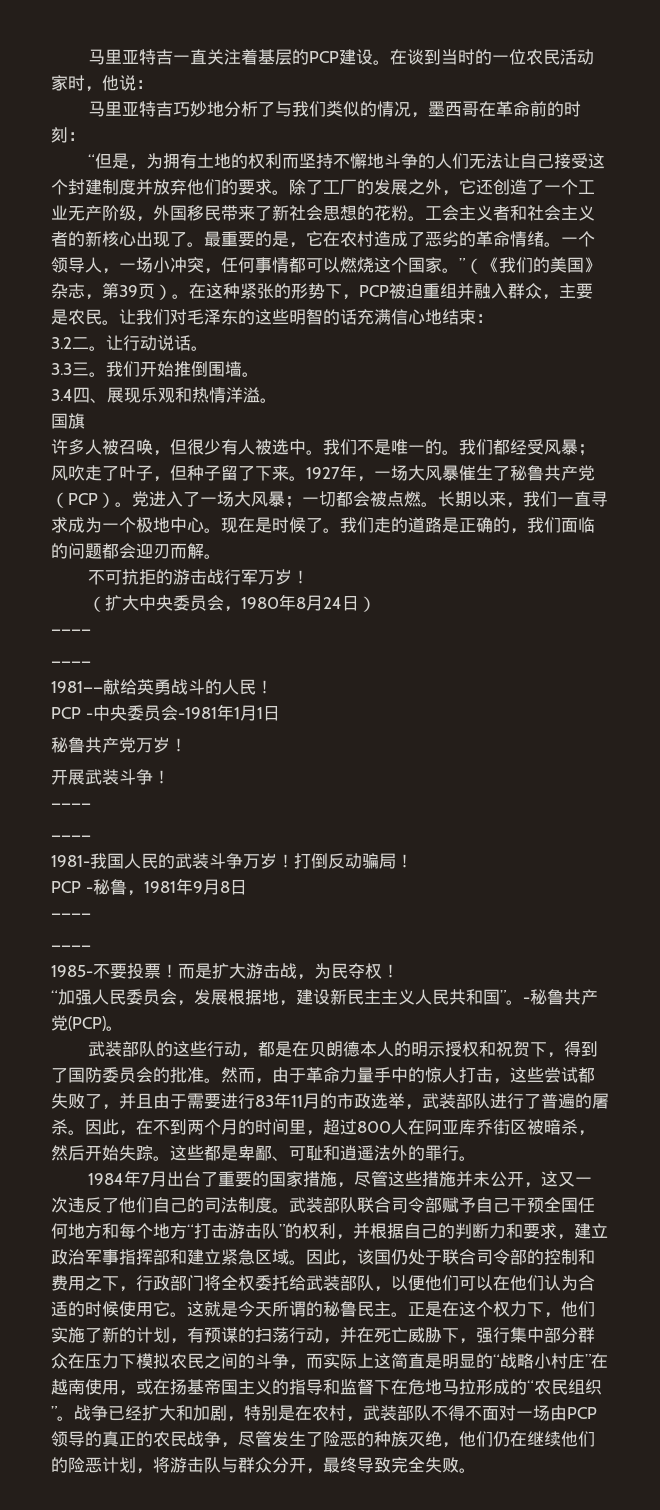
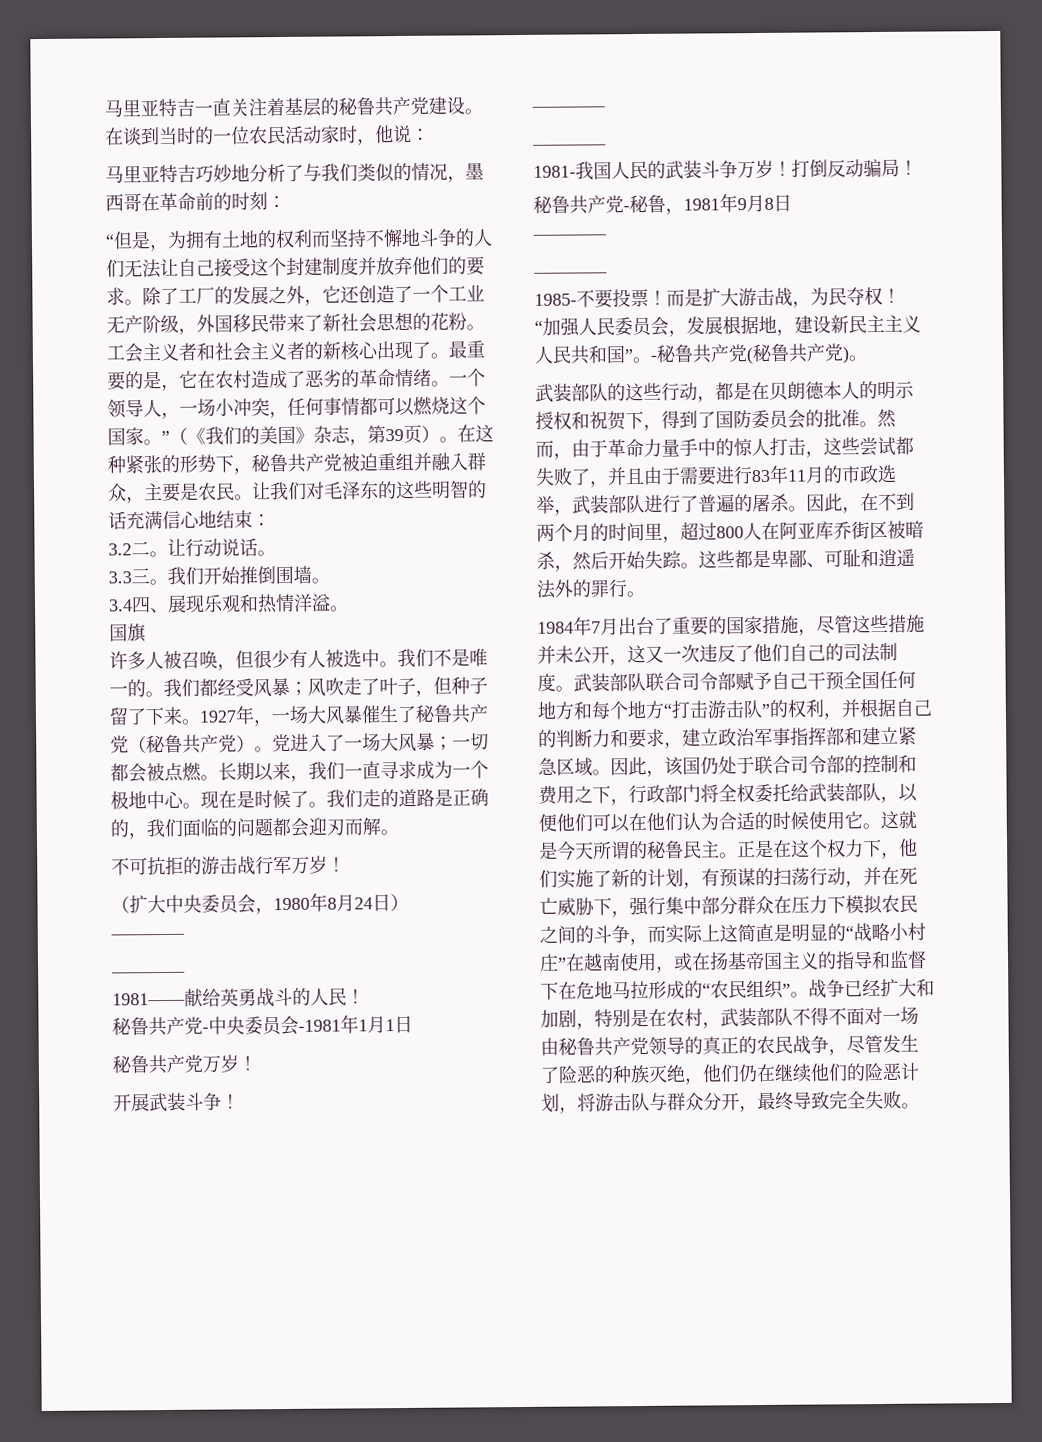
- 马里亚特吉一直关注着基层的PCP建设。
+ 马里亚特吉一直关注着基层的秘鲁共产党建设。
- 在这种紧张的形势下，PCP被迫重组并融入群众，主要是农民。
+ 在这种紧张的形势下，秘鲁共产党被迫重组并融入群众，主要是农民。
- 1927年，一场大风暴催生了秘鲁共产党（PCP）。
+ 1927年，一场大风暴催生了秘鲁共产党（秘鲁共产党）。
- PCP -中央委员会-1981年1月1日
+ 秘鲁共产党-中央委员会-1981年1月1日
- PCP -秘鲁，1981年9月8日
+ 秘鲁共产党-秘鲁，1981年9月8日
- -秘鲁共产党(PCP)。
+ -秘鲁共产党(秘鲁共产党)。
- 战争已经扩大和加剧，特别是在农村，武装部队不得不面对一场由PCP领导的真正的农民战争，尽管发生了险恶的种族灭绝，他们仍在继续他们的险恶计划，将游击队与群众分开，最终导致完全失败。
+ 战争已经扩大和加剧，特别是在农村，武装部队不得不面对一场由秘鲁共产党领导的真正的农民战争，尽管发生了险恶的种族灭绝，他们仍在继续他们的险恶计划，将游击队与群众分开，最终导致完全失败。

